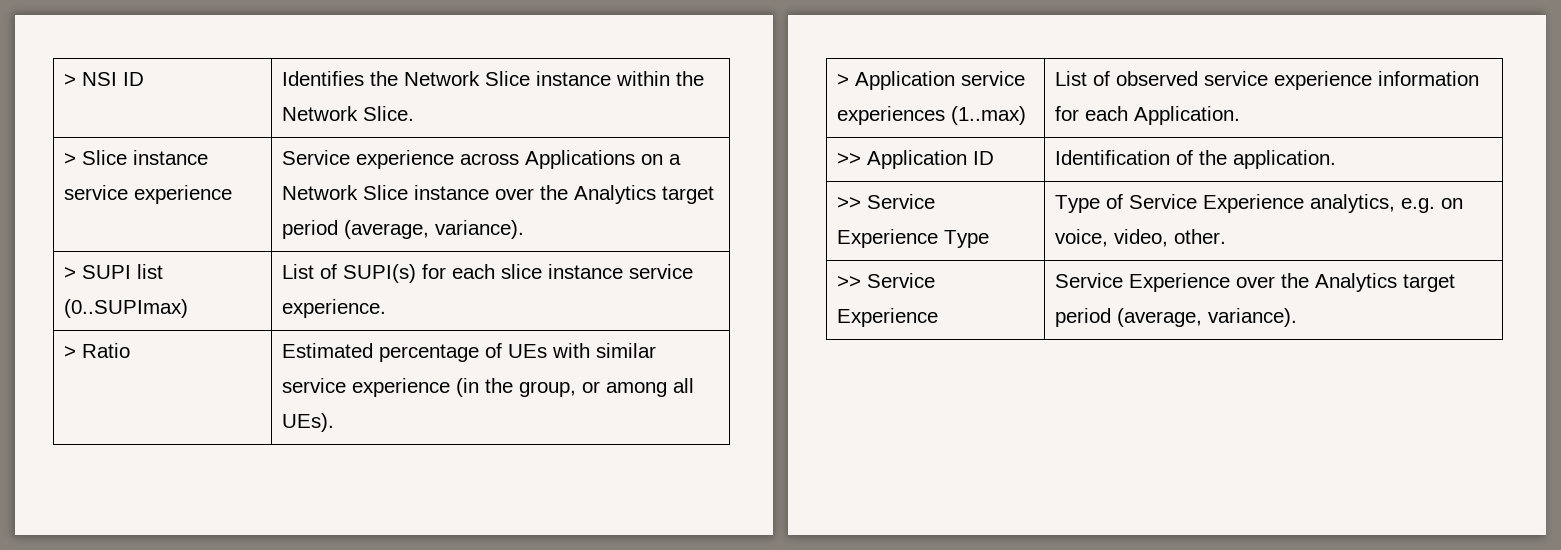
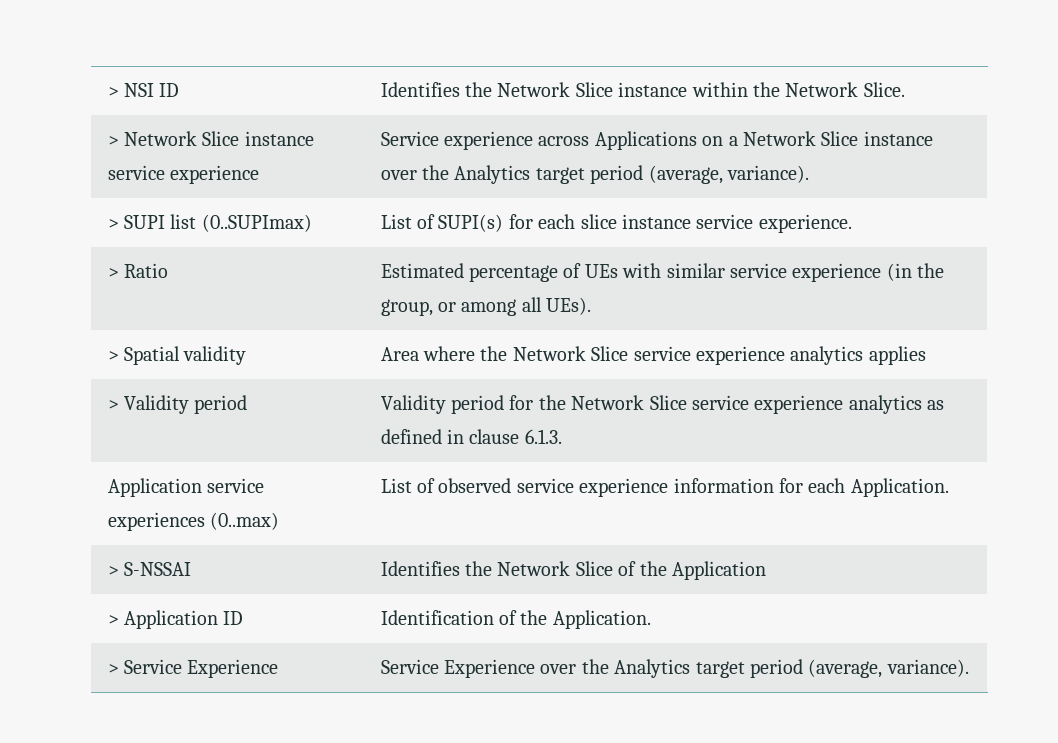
- > Slice instance service experience | Service experience across Applications on a Network Slice instance over the Analytics target period (average, variance).
+ > Network Slice instance service experience | Service experience across Applications on a Network Slice instance over the Analytics target period (average, variance).
- > Application service experiences (1..max) | List of observed service experience information for each Application.
+ > Spatial validity | Area where the Network Slice service experience analytics applies
+ > Validity period | Validity period for the Network Slice service experience analytics as defined in clause 6.1.3.
+ Application service experiences (0..max) | List of observed service experience information for each Application.
- >> Application ID | Identification of the application.
- >> Service Experience Type | Type of Service Experience analytics, e.g. on voice, video, other.
- >> Service Experience | Service Experience over the Analytics target period (average, variance).
+ > S-NSSAI | Identifies the Network Slice of the Application
+ > Application ID | Identification of the Application.
+ > Service Experience | Service Experience over the Analytics target period (average, variance).

